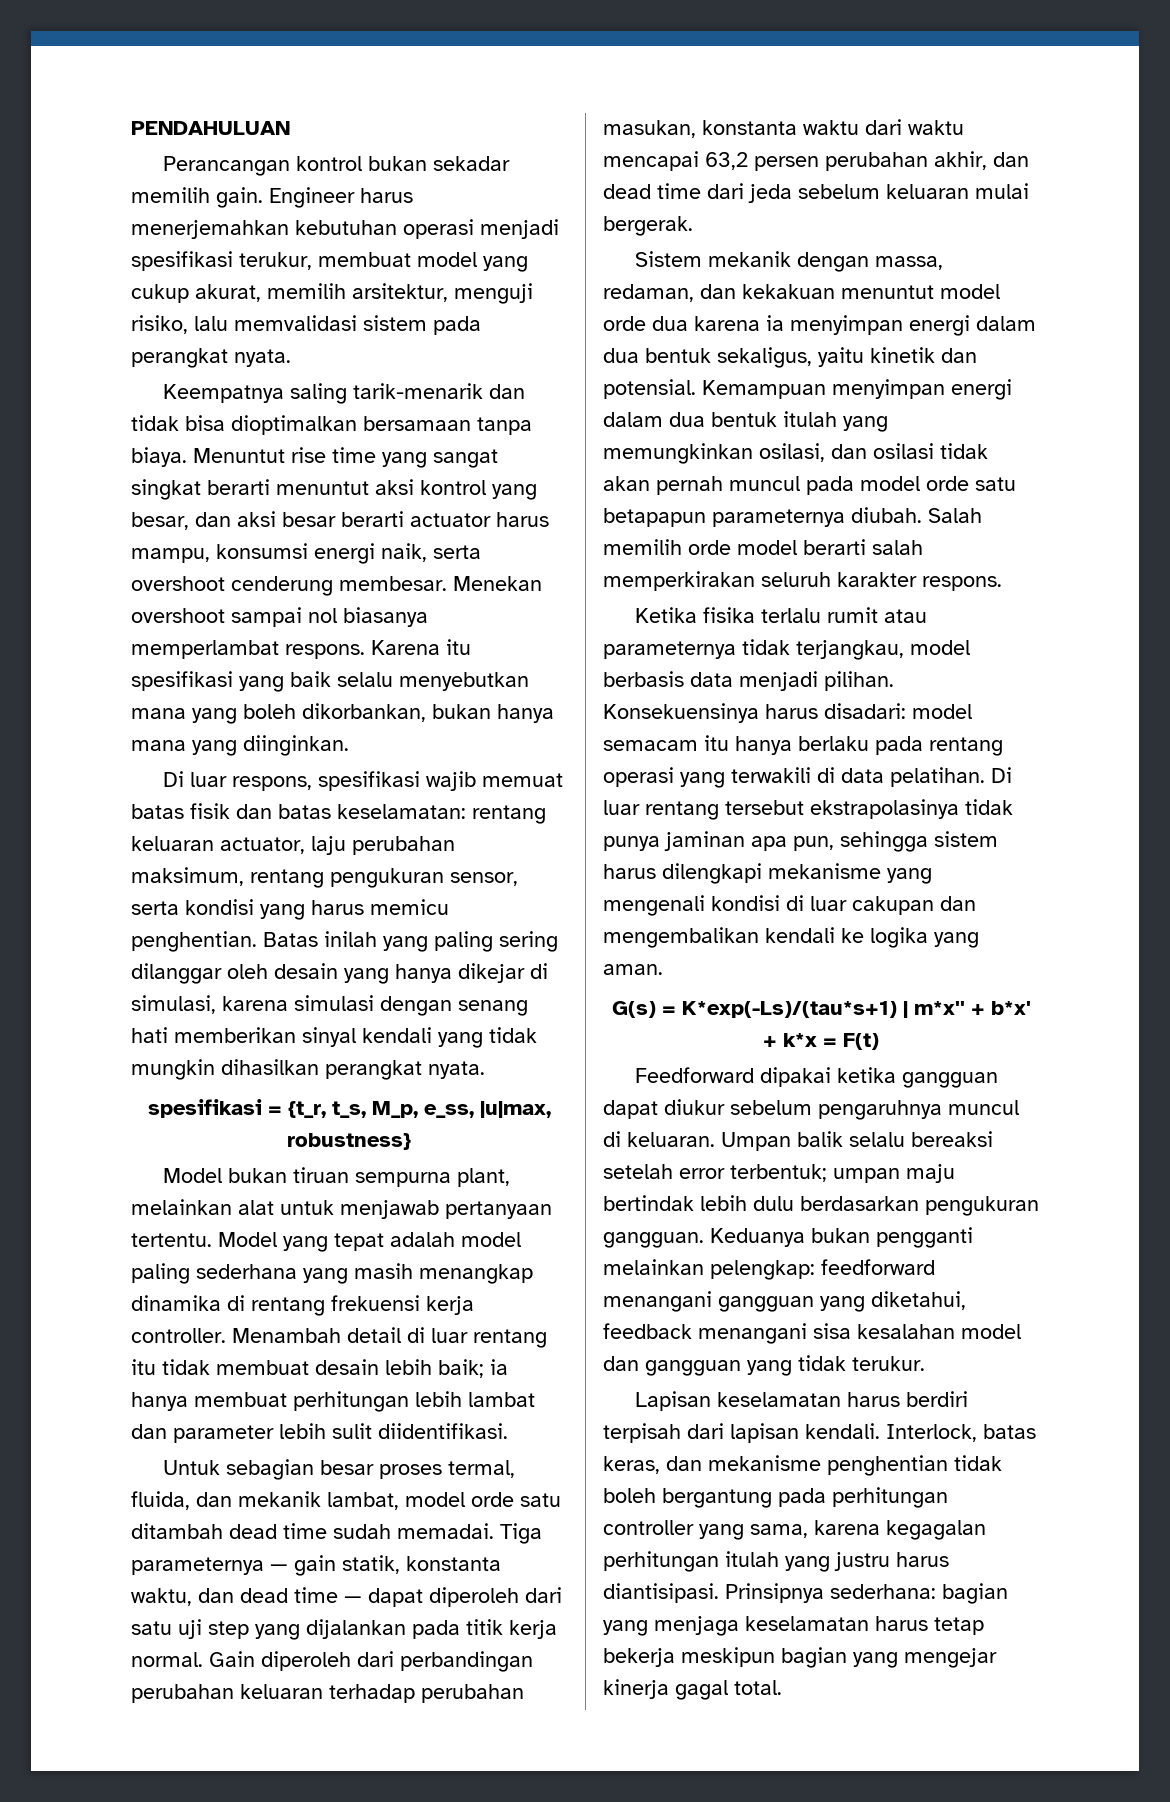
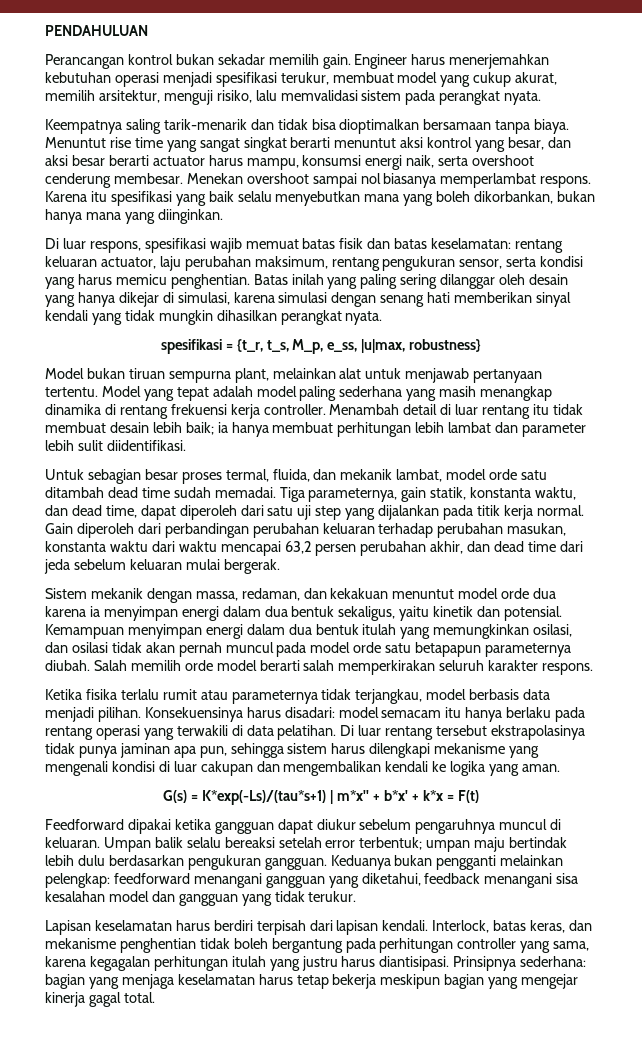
- Tiga parameternya — gain statik, konstanta waktu, dan dead time — dapat diperoleh dari satu uji step yang dijalankan pada titik kerja normal.
+ Tiga parameternya, gain statik, konstanta waktu, dan dead time, dapat diperoleh dari satu uji step yang dijalankan pada titik kerja normal.

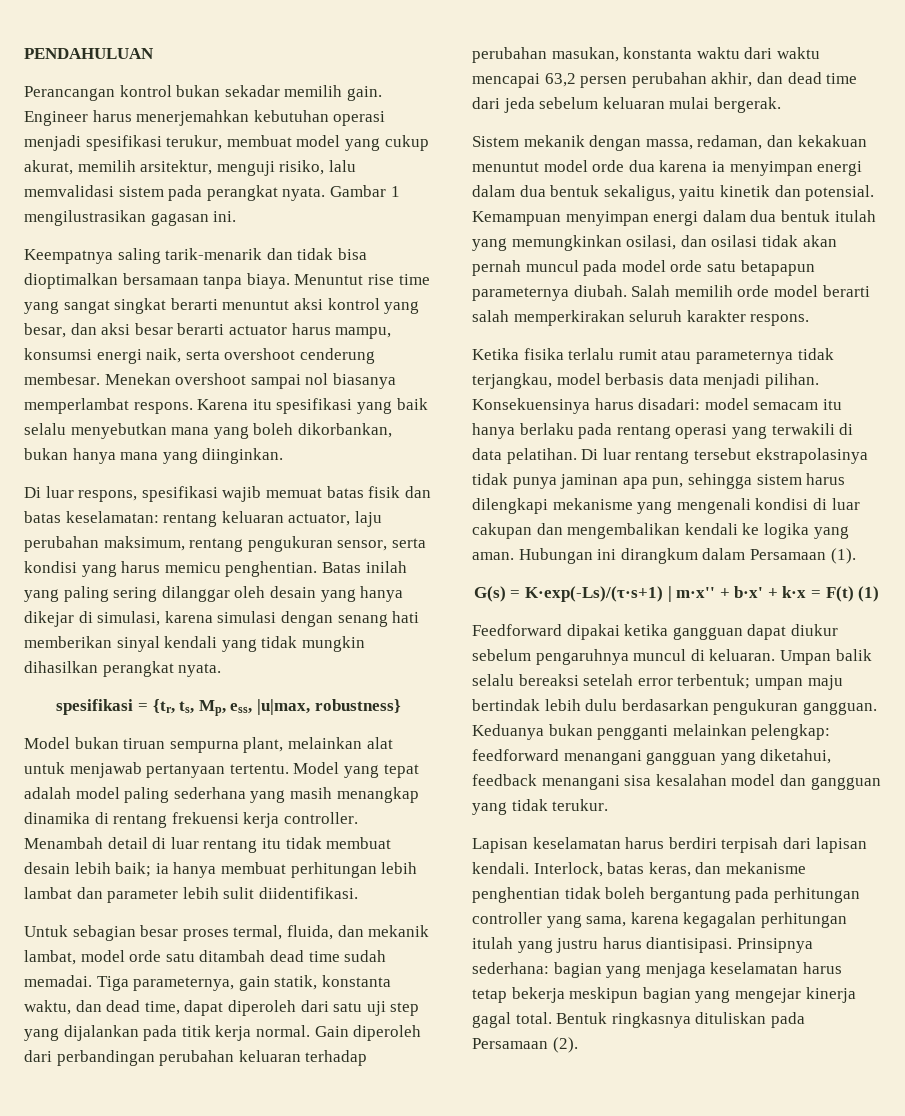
+ Gambar 1 mengilustrasikan gagasan ini.
- spesifikasi = {t_r, t_s, M_p, e_ss, |u|max, robustness}
+ spesifikasi = {tr, ts, Mp, ess, |u|max, robustness}
- Di luar rentang tersebut ekstrapolasinya tidak punya jaminan apa pun, sehingga sistem harus dilengkapi mekanisme yang mengenali kondisi di luar cakupan dan mengembalikan kendali ke logika yang aman.
- G(s) = K*exp(-Ls)/(tau*s+1) | m*x'' + b*x' + k*x = F(t)
+ Di luar rentang tersebut ekstrapolasinya tidak punya jaminan apa pun, sehingga sistem harus dilengkapi mekanisme yang mengenali kondisi di luar cakupan dan mengembalikan kendali ke logika yang aman. Hubungan ini dirangkum dalam Persamaan (1).
+ G(s) = K·exp(-Ls)/(τ·s+1) | m·x'' + b·x' + k·x = F(t) (1)
+ Bentuk ringkasnya dituliskan pada Persamaan (2).

